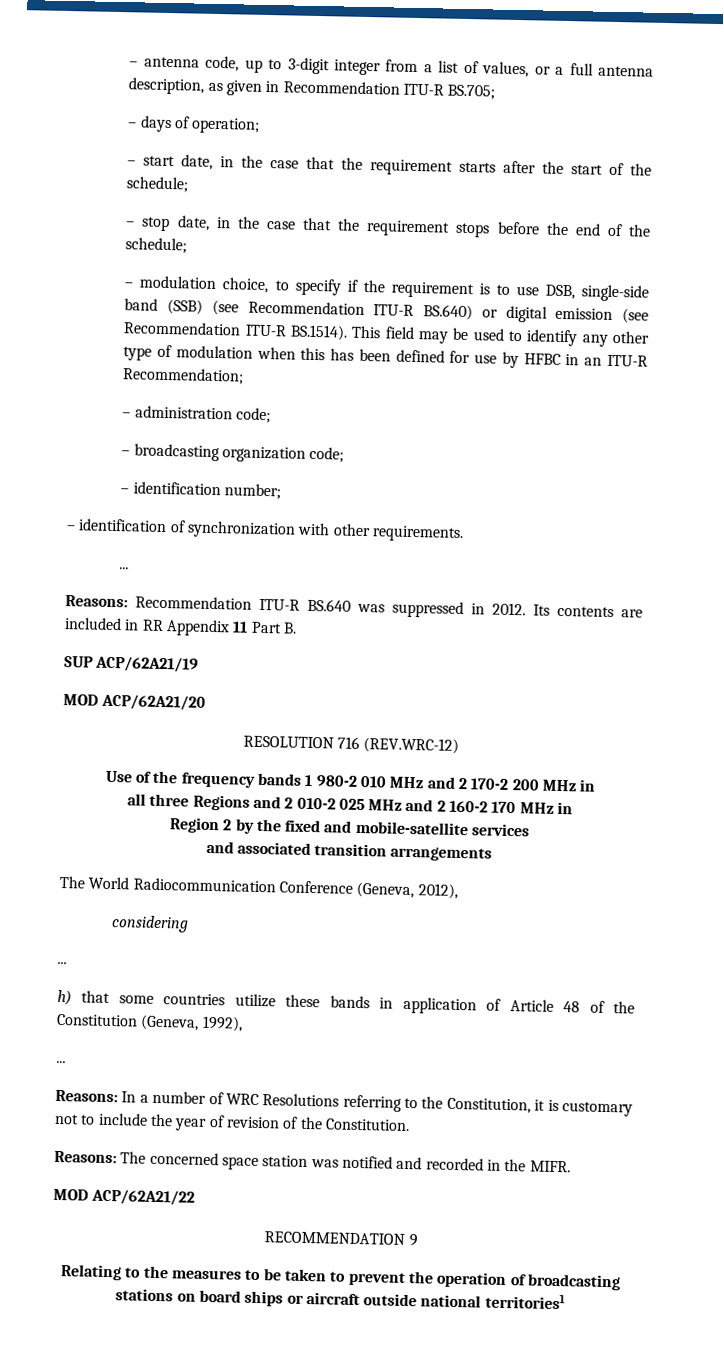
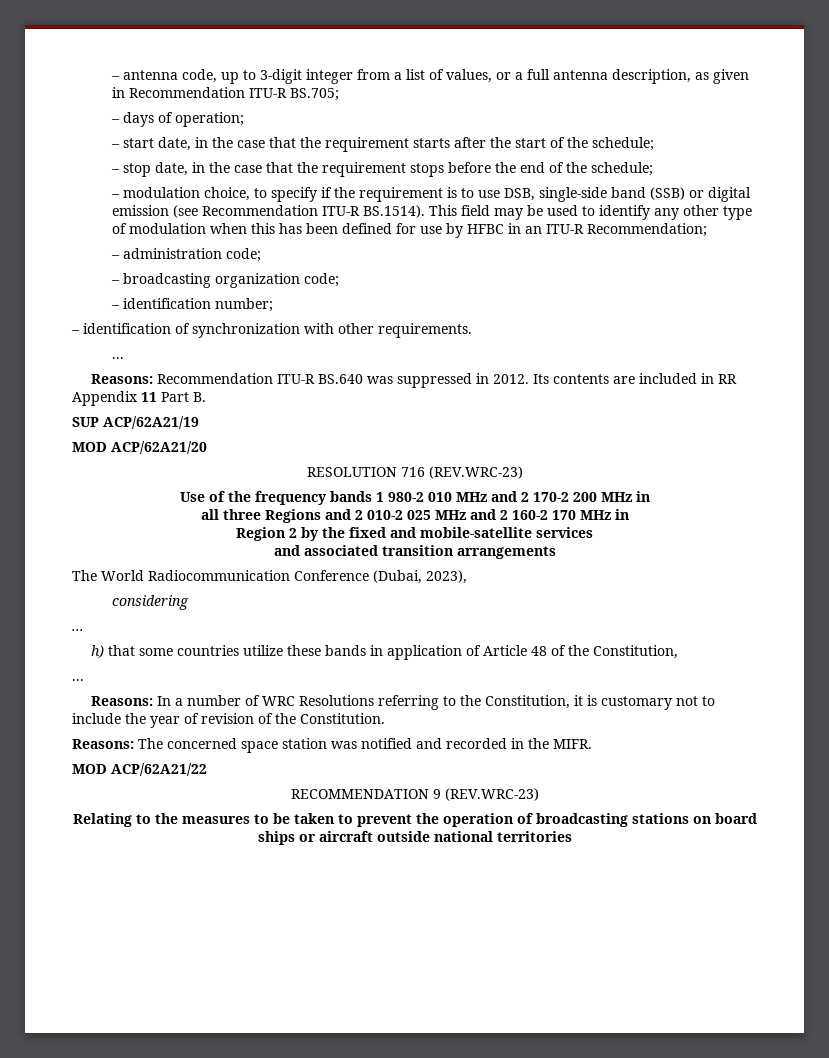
- – modulation choice, to specify if the requirement is to use DSB, single-side band (SSB) (see Recommendation ITU-R BS.640) or digital emission (see Recommendation ITU-R BS.1514). This field may be used to identify any other type of modulation when this has been defined for use by HFBC in an ITU-R Recommendation;
+ – modulation choice, to specify if the requirement is to use DSB, single-side band (SSB) or digital emission (see Recommendation ITU-R BS.1514). This field may be used to identify any other type of modulation when this has been defined for use by HFBC in an ITU-R Recommendation;
- RESOLUTION 716 (REV.WRC-12)
+ RESOLUTION 716 (REV.WRC-23)
- The World Radiocommunication Conference (Geneva, 2012),
+ The World Radiocommunication Conference (Dubai, 2023),
- h) that some countries utilize these bands in application of Article 48 of the Constitution (Geneva, 1992),
+ h) that some countries utilize these bands in application of Article 48 of the Constitution,
- RECOMMENDATION 9
+ RECOMMENDATION 9 (REV.WRC-23)
- Relating to the measures to be taken to prevent the operation of broadcasting stations on board ships or aircraft outside national territories1
+ Relating to the measures to be taken to prevent the operation of broadcasting stations on board ships or aircraft outside national territories

